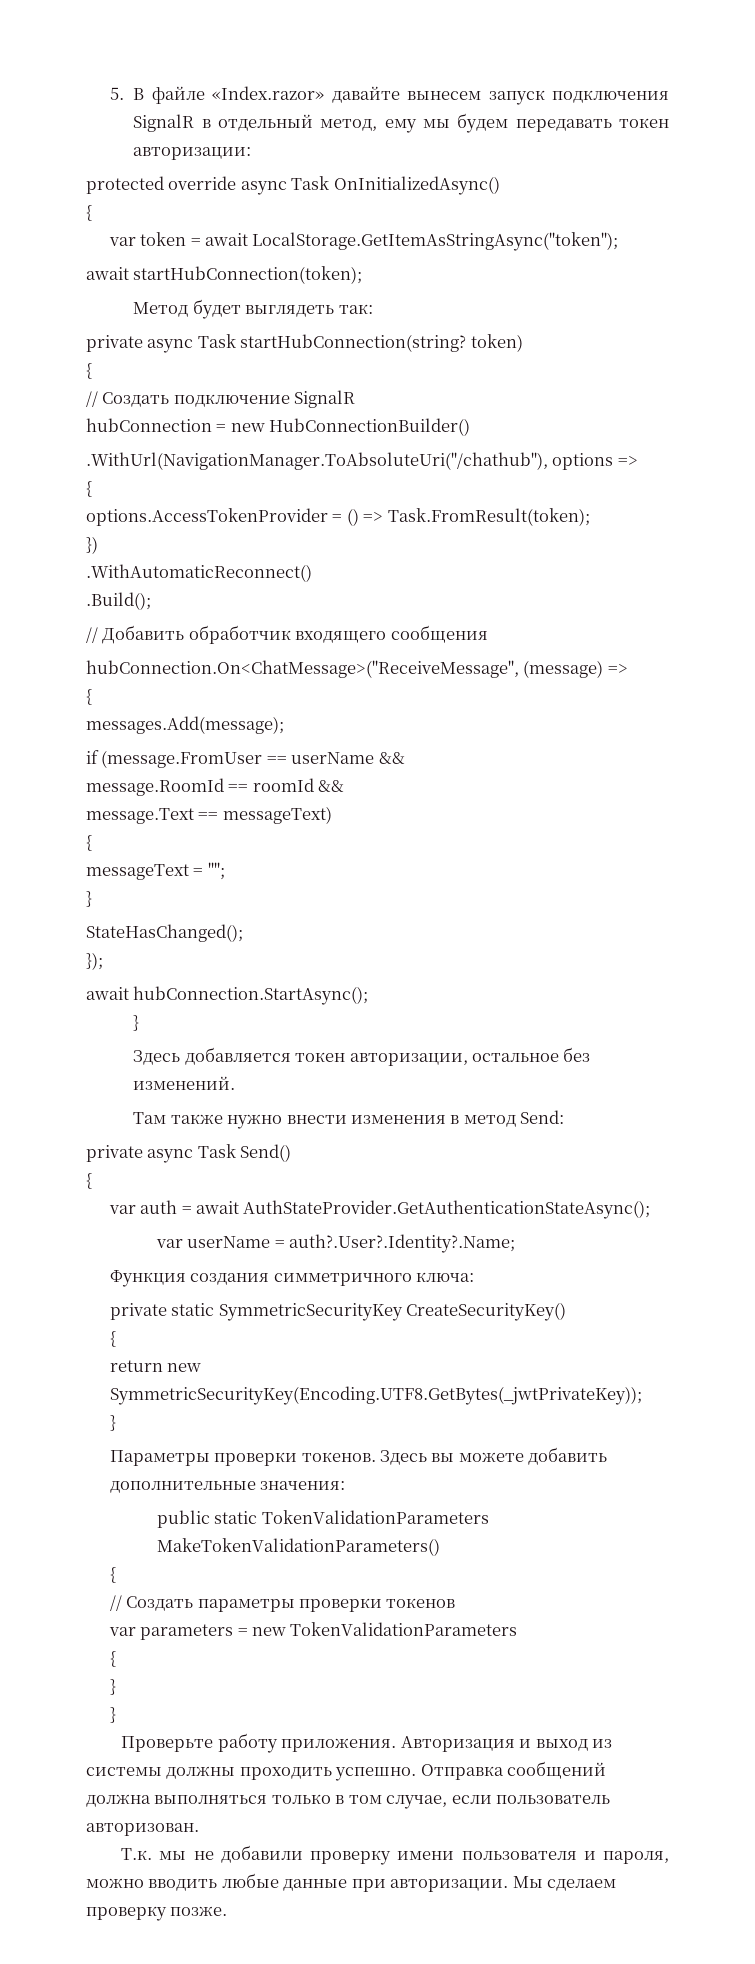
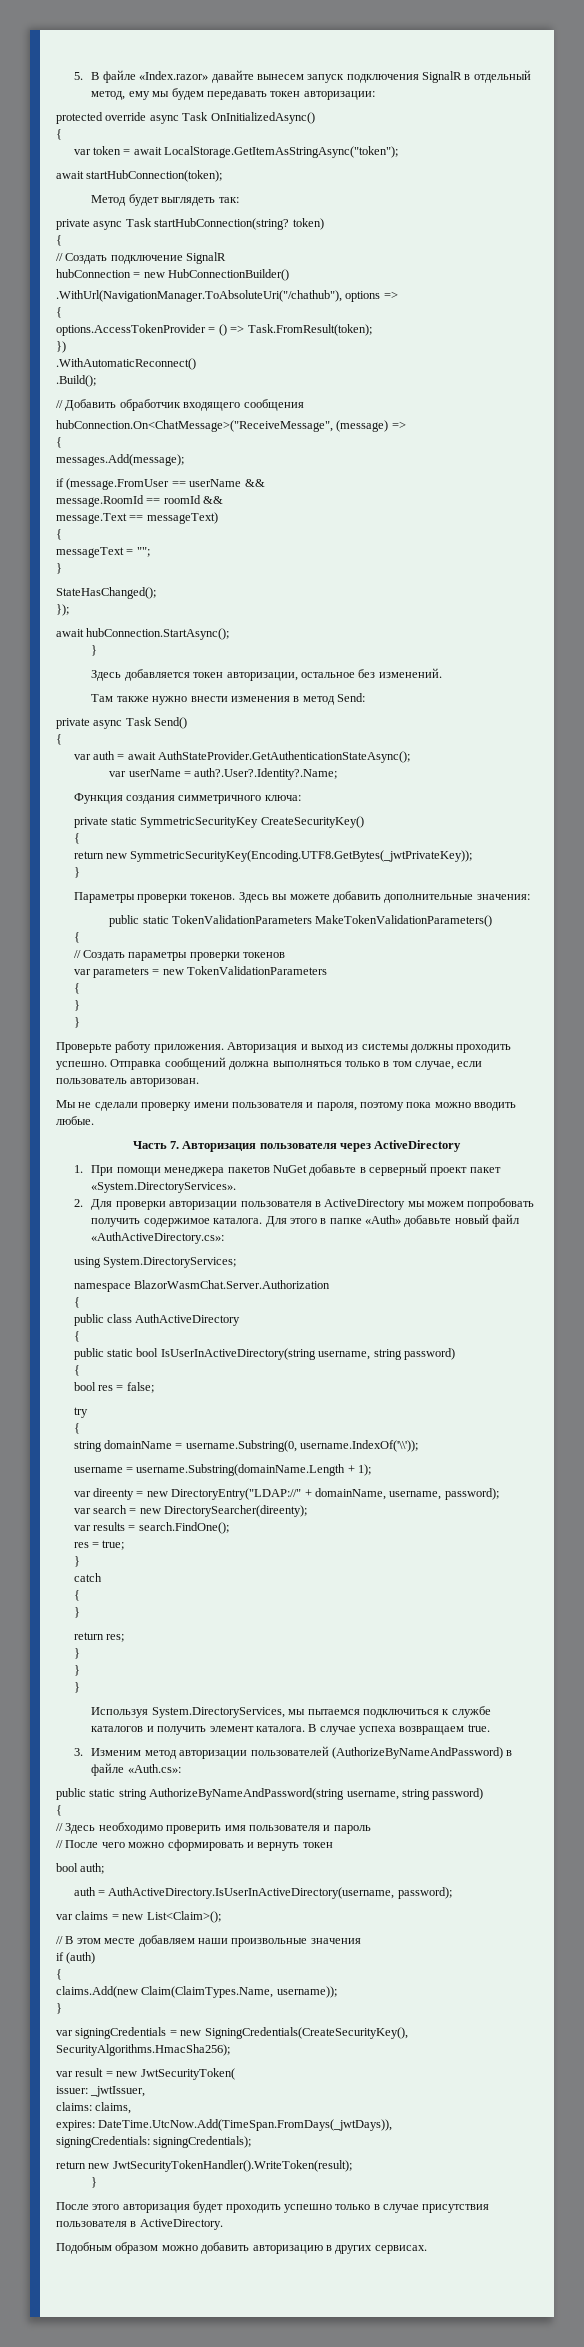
- Т.к. мы не добавили проверку имени пользователя и пароля, можно вводить любые данные при авторизации. Мы сделаем проверку позже.
+ Мы не сделали проверку имени пользователя и пароля, поэтому пока можно вводить любые.
+ Часть 7. Авторизация пользователя через ActiveDirectory
+ 1. При помощи менеджера пакетов NuGet добавьте в серверный проект пакет «System.DirectoryServices».
+ 2. Для проверки авторизации пользователя в ActiveDirectory мы можем попробовать получить содержимое каталога. Для этого в папке «Auth» добавьте новый файл «AuthActiveDirectory.cs»:
+ using System.DirectoryServices;
+ namespace BlazorWasmChat.Server.Authorization
+ {
+ public class AuthActiveDirectory
+ {
+ public static bool IsUserInActiveDirectory(string username, string password)
+ {
+ bool res = false;
+ try
+ {
+ string domainName = username.Substring(0, username.IndexOf('\\'));
+ username = username.Substring(domainName.Length + 1);
+ var direenty = new DirectoryEntry("LDAP://" + domainName, username, password);
+ var search = new DirectorySearcher(direenty);
+ var results = search.FindOne();
+ res = true;
+ }
+ catch
+ {
+ }
+ return res;
+ }
+ }
+ }
+ Используя System.DirectoryServices, мы пытаемся подключиться к службе каталогов и получить элемент каталога. В случае успеха возвращаем true.
+ 3. Изменим метод авторизации пользователей (AuthorizeByNameAndPassword) в файле «Auth.cs»:
+ public static string AuthorizeByNameAndPassword(string username, string password)
+ {
+ // Здесь необходимо проверить имя пользователя и пароль
+ // После чего можно сформировать и вернуть токен
+ bool auth;
+ auth = AuthActiveDirectory.IsUserInActiveDirectory(username, password);
+ var claims = new List<Claim>();
+ // В этом месте добавляем наши произвольные значения
+ if (auth)
+ {
+ claims.Add(new Claim(ClaimTypes.Name, username));
+ }
+ var signingCredentials = new SigningCredentials(CreateSecurityKey(), SecurityAlgorithms.HmacSha256);
+ var result = new JwtSecurityToken(
+ issuer: _jwtIssuer,
+ claims: claims,
+ expires: DateTime.UtcNow.Add(TimeSpan.FromDays(_jwtDays)),
+ signingCredentials: signingCredentials);
+ return new JwtSecurityTokenHandler().WriteToken(result);
+ }
+ После этого авторизация будет проходить успешно только в случае присутствия пользователя в ActiveDirectory.
+ Подобным образом можно добавить авторизацию в других сервисах.

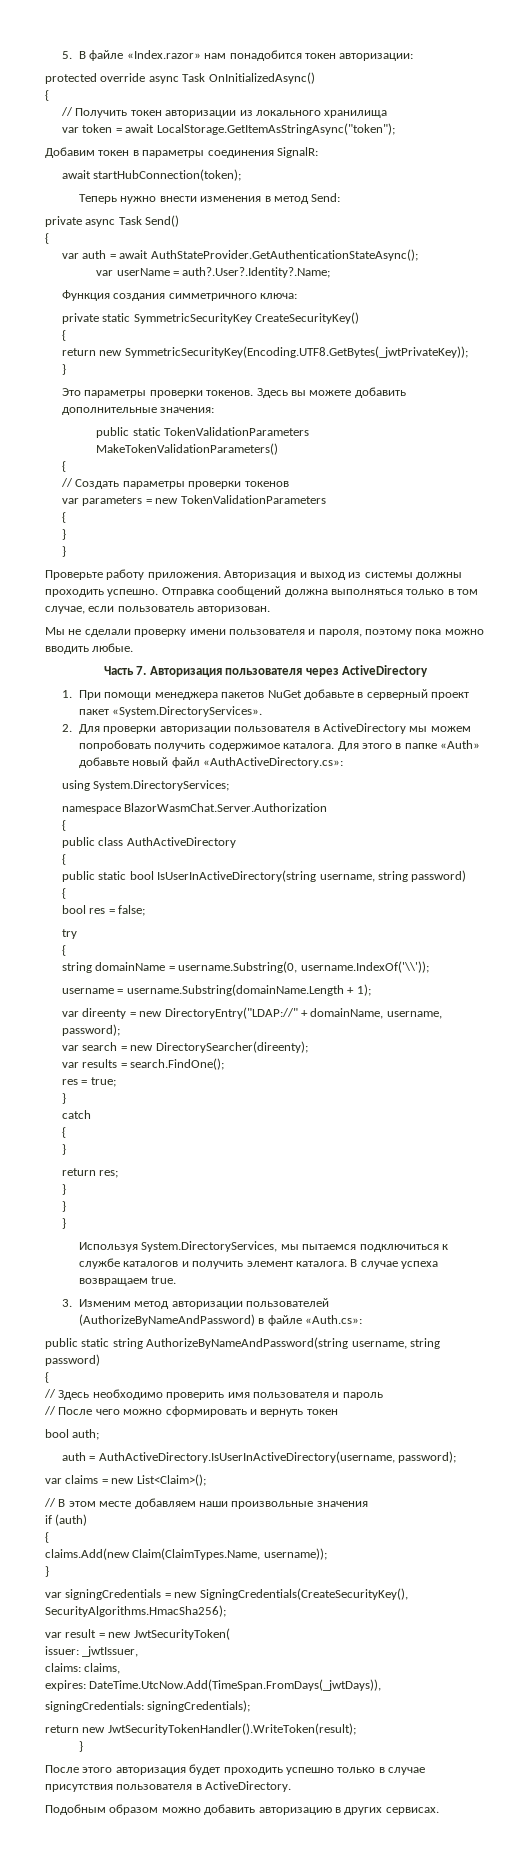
- 5. В файле «Index.razor» давайте вынесем запуск подключения SignalR в отдельный метод, ему мы будем передавать токен авторизации:
+ 5. В файле «Index.razor» нам понадобится токен авторизации:
+ // Получить токен авторизации из локального хранилища
+ Добавим токен в параметры соединения SignalR:
  await startHubConnection(token);
- Метод будет выглядеть так:
- private async Task startHubConnection(string? token)
- {
- // Создать подключение SignalR
- hubConnection = new HubConnectionBuilder()
- .WithUrl(NavigationManager.ToAbsoluteUri("/chathub"), options =>
- {
- options.AccessTokenProvider = () => Task.FromResult(token);
- })
- .WithAutomaticReconnect()
- .Build();
- // Добавить обработчик входящего сообщения
- hubConnection.On<ChatMessage>("ReceiveMessage", (message) =>
- {
- messages.Add(message);
- if (message.FromUser == userName &&
- message.RoomId == roomId &&
- message.Text == messageText)
- {
- messageText = "";
- }
- StateHasChanged();
- });
- await hubConnection.StartAsync();
- }
- Здесь добавляется токен авторизации, остальное без изменений.
- Там также нужно внести изменения в метод Send:
+ Теперь нужно внести изменения в метод Send:
- Параметры проверки токенов.
+ Это параметры проверки токенов.

